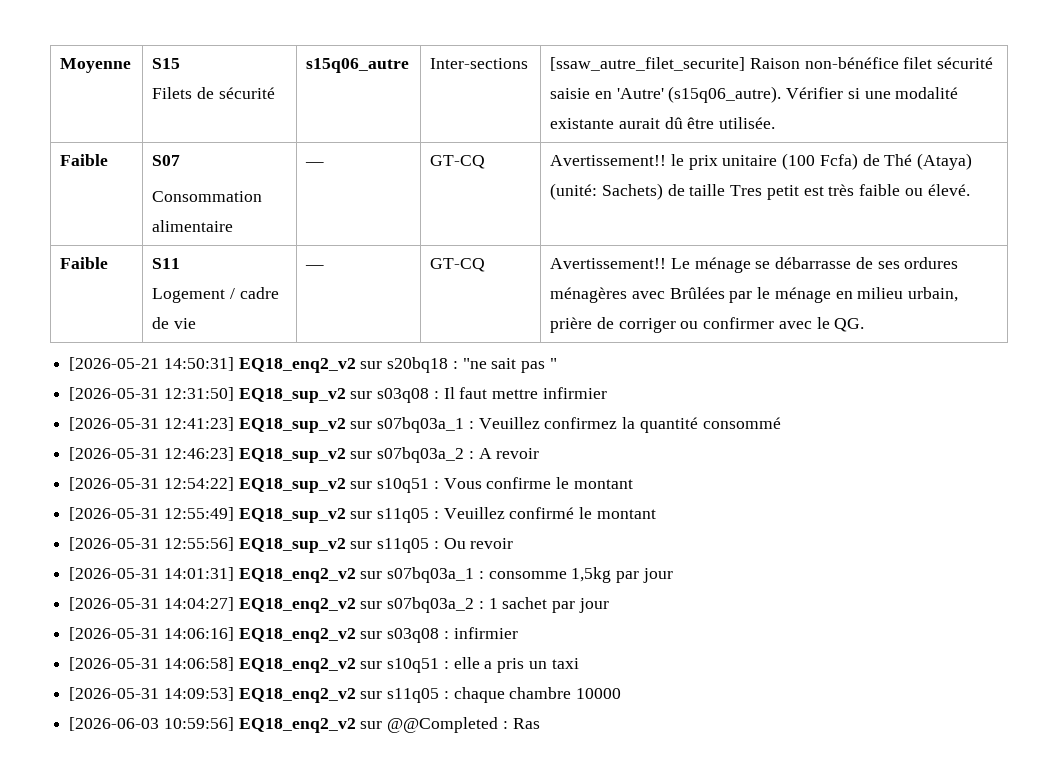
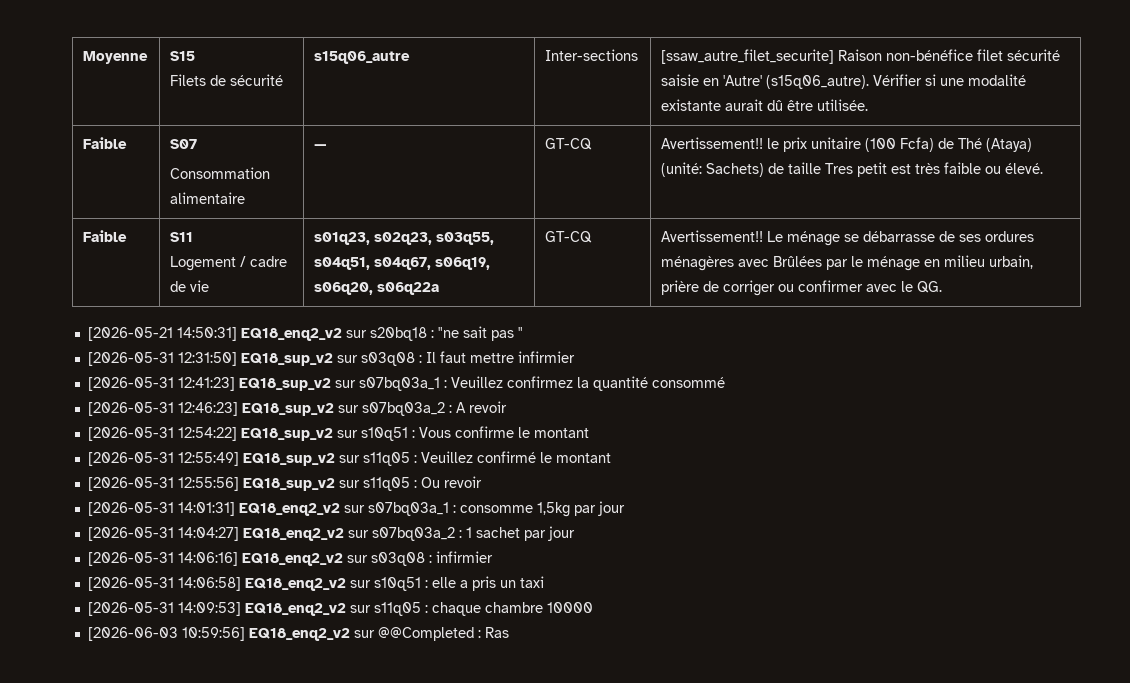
- Logement / cadre de vie | —
+ Logement / cadre de vie | s01q23, s02q23, s03q55, s04q51, s04q67, s06q19, s06q20, s06q22a

